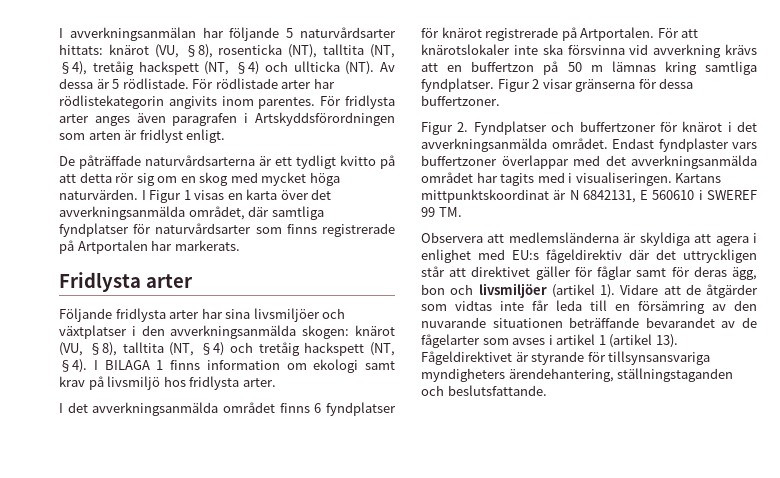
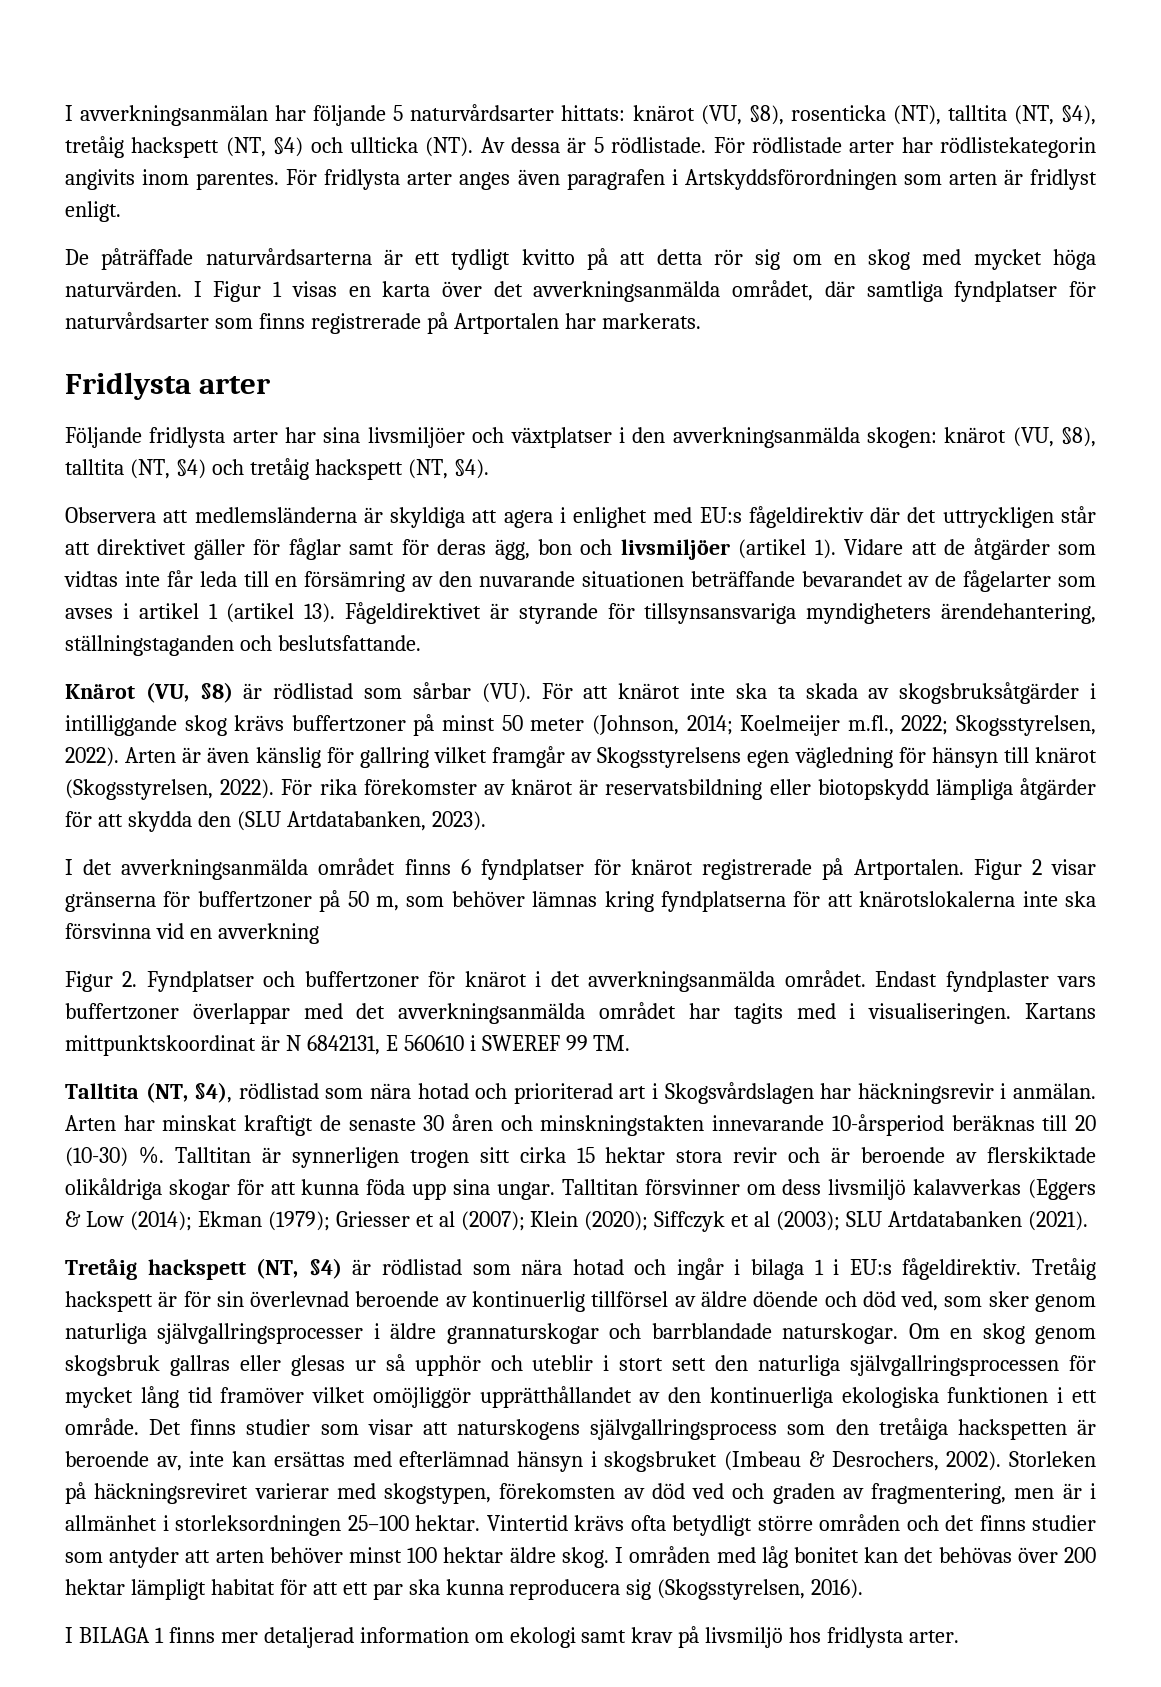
- I BILAGA 1 finns information om ekologi samt krav på livsmiljö hos fridlysta arter.
- I det avverkningsanmälda området finns 6 fyndplatser för knärot registrerade på Artportalen. För att knärotslokaler inte ska försvinna vid avverkning krävs att en buffertzon på 50 m lämnas kring samtliga fyndplatser. Figur 2 visar gränserna för dessa buffertzoner.
- Figur 2. Fyndplatser och buffertzoner för knärot i det avverkningsanmälda området. Endast fyndplaster vars buffertzoner överlappar med det avverkningsanmälda området har tagits med i visualiseringen. Kartans mittpunktskoordinat är N 6842131, E 560610 i SWEREF 99 TM.
+ Knärot (VU, §8) är rödlistad som sårbar (VU). För att knärot inte ska ta skada av skogsbruksåtgärder i intilliggande skog krävs buffertzoner på minst 50 meter (Johnson, 2014; Koelmeijer m.fl., 2022; Skogsstyrelsen, 2022). Arten är även känslig för gallring vilket framgår av Skogsstyrelsens egen vägledning för hänsyn till knärot (Skogsstyrelsen, 2022). För rika förekomster av knärot är reservatsbildning eller biotopskydd lämpliga åtgärder för att skydda den (SLU Artdatabanken, 2023).
+ I det avverkningsanmälda området finns 6 fyndplatser för knärot registrerade på Artportalen. Figur 2 visar gränserna för buffertzoner på 50 m, som behöver lämnas kring fyndplatserna för att knärotslokalerna inte ska försvinna vid en avverkning
+ Figur 2. Fyndplatser och buffertzoner för knärot i det avverkningsanmälda området. Endast fyndplaster vars buffertzoner överlappar med det avverkningsanmälda området har tagits med i visualiseringen. Kartans mittpunktskoordinat är N 6842131, E 560610 i SWEREF 99 TM.
+ Talltita (NT, §4), rödlistad som nära hotad och prioriterad art i Skogsvårdslagen har häckningsrevir i anmälan. Arten har minskat kraftigt de senaste 30 åren och minskningstakten innevarande 10-årsperiod beräknas till 20 (10-30) %. Talltitan är synnerligen trogen sitt cirka 15 hektar stora revir och är beroende av flerskiktade olikåldriga skogar för att kunna föda upp sina ungar. Talltitan försvinner om dess livsmiljö kalavverkas (Eggers & Low (2014); Ekman (1979); Griesser et al (2007); Klein (2020); Siffczyk et al (2003); SLU Artdatabanken (2021).
+ Tretåig hackspett (NT, §4) är rödlistad som nära hotad och ingår i bilaga 1 i EU:s fågeldirektiv. Tretåig hackspett är för sin överlevnad beroende av kontinuerlig tillförsel av äldre döende och död ved, som sker genom naturliga självgallringsprocesser i äldre grannaturskogar och barrblandade naturskogar. Om en skog genom skogsbruk gallras eller glesas ur så upphör och uteblir i stort sett den naturliga självgallringsprocessen för mycket lång tid framöver vilket omöjliggör upprätthållandet av den kontinuerliga ekologiska funktionen i ett område. Det finns studier som visar att naturskogens självgallringsprocess som den tretåiga hackspetten är beroende av, inte kan ersättas med efterlämnad hänsyn i skogsbruket (Imbeau & Desrochers, 2002). Storleken på häckningsreviret varierar med skogstypen, förekomsten av död ved och graden av fragmentering, men är i allmänhet i storleksordningen 25–100 hektar. Vintertid krävs ofta betydligt större områden och det finns studier som antyder att arten behöver minst 100 hektar äldre skog. I områden med låg bonitet kan det behövas över 200 hektar lämpligt habitat för att ett par ska kunna reproducera sig (Skogsstyrelsen, 2016).
+ I BILAGA 1 finns mer detaljerad information om ekologi samt krav på livsmiljö hos fridlysta arter.

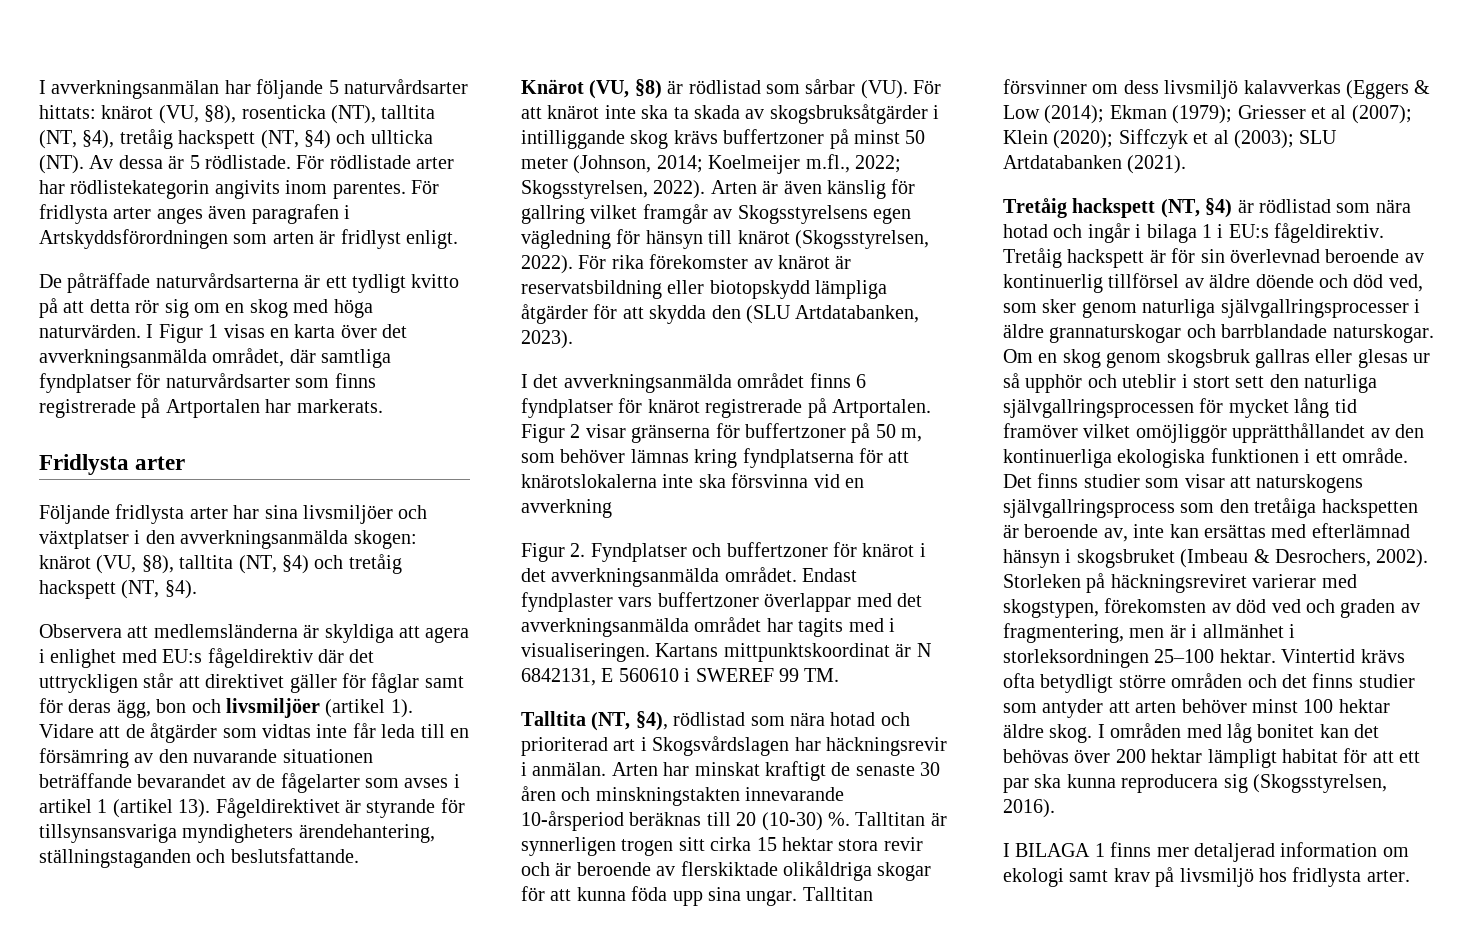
- De påträffade naturvårdsarterna är ett tydligt kvitto på att detta rör sig om en skog med mycket höga naturvärden.
+ De påträffade naturvårdsarterna är ett tydligt kvitto på att detta rör sig om en skog med höga naturvärden.

